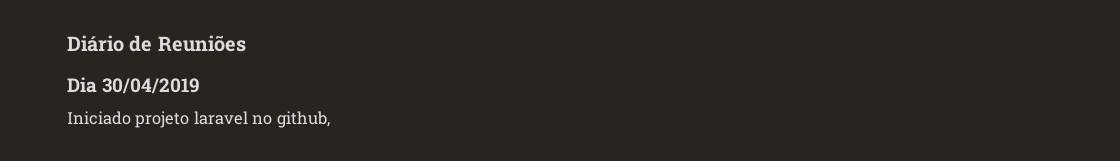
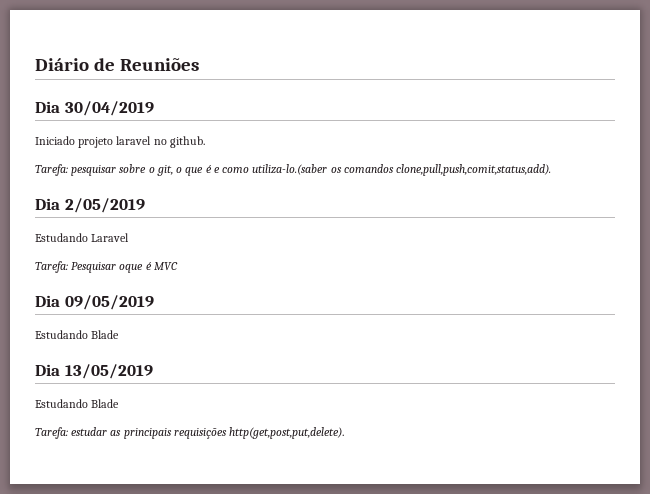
- Iniciado projeto laravel no github,
+ Iniciado projeto laravel no github.
+ Tarefa: pesquisar sobre o git, o que é e como utiliza-lo.(saber os comandos clone,pull,push,comit,status,add).
+ Dia 2/05/2019
+ Estudando Laravel
+ Tarefa: Pesquisar oque é MVC
+ Dia 09/05/2019
+ Estudando Blade
+ Dia 13/05/2019
+ Estudando Blade
+ Tarefa: estudar as principais requisições http(get,post,put,delete).

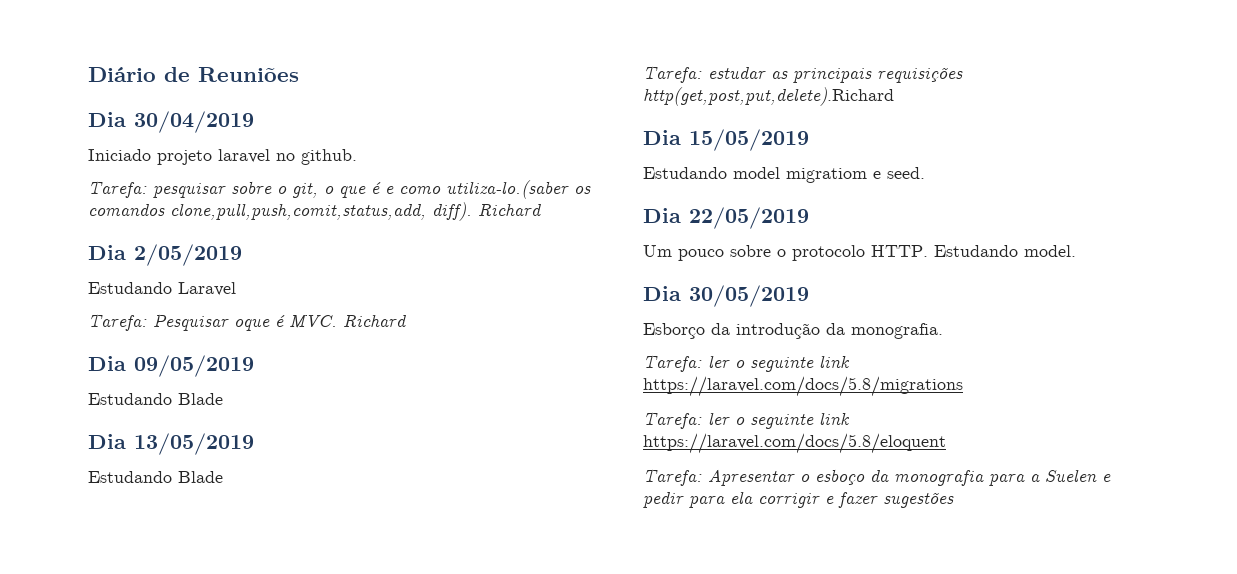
- Tarefa: pesquisar sobre o git, o que é e como utiliza-lo.(saber os comandos clone,pull,push,comit,status,add).
+ Tarefa: pesquisar sobre o git, o que é e como utiliza-lo.(saber os comandos clone,pull,push,comit,status,add, diff). Richard
- Tarefa: Pesquisar oque é MVC
+ Tarefa: Pesquisar oque é MVC. Richard
- Tarefa: estudar as principais requisições http(get,post,put,delete).
+ Tarefa: estudar as principais requisições http(get,post,put,delete).Richard
+ Dia 15/05/2019
+ Estudando model migratiom e seed.
+ Dia 22/05/2019
+ Um pouco sobre o protocolo HTTP. Estudando model.
+ Dia 30/05/2019
+ Esborço da introdução da monografia.
+ Tarefa: ler o seguinte link https://laravel.com/docs/5.8/migrations
+ Tarefa: ler o seguinte link https://laravel.com/docs/5.8/eloquent
+ Tarefa: Apresentar o esboço da monografia para a Suelen e pedir para ela corrigir e fazer sugestões

